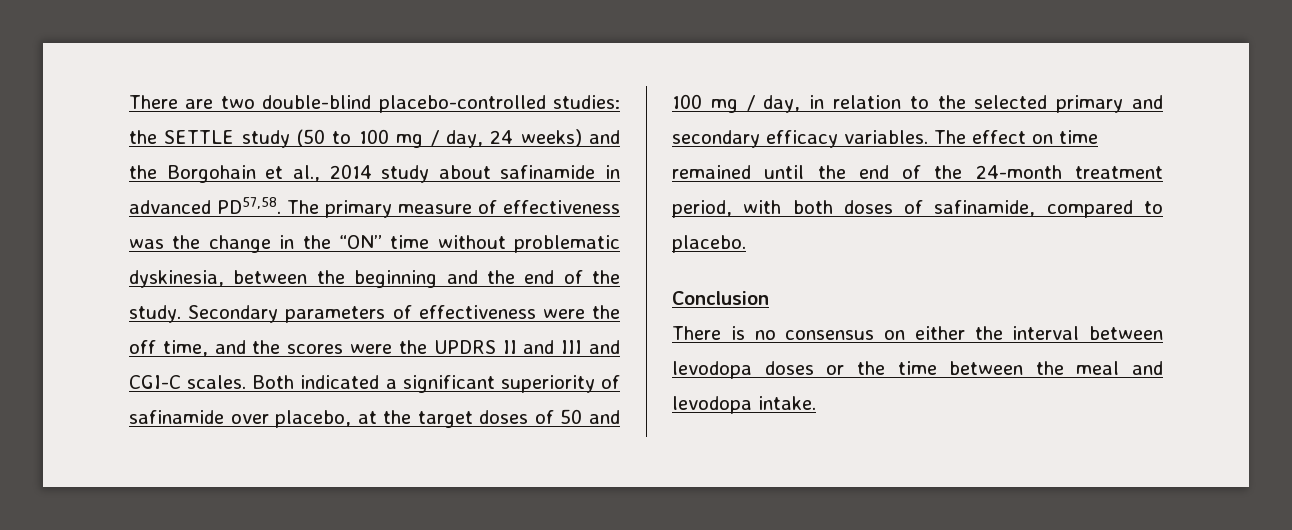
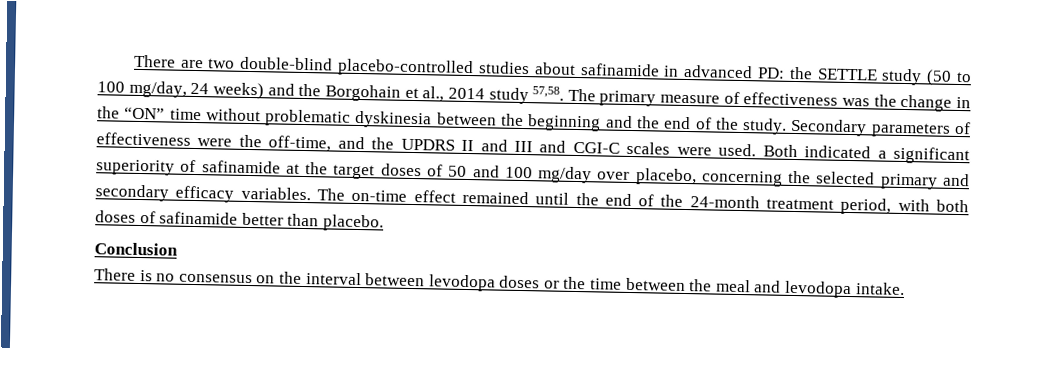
- There are two double-blind placebo-controlled studies: the SETTLE study (50 to 100 mg / day, 24 weeks) and the Borgohain et al., 2014 study about safinamide in advanced PD57,58.
+ There are two double-blind placebo-controlled studies about safinamide in advanced PD: the SETTLE study (50 to 100 mg/day, 24 weeks) and the Borgohain et al., 2014 study 57,58.
- The primary measure of effectiveness was the change in the “ON” time without problematic dyskinesia, between the beginning and the end of the study.
+ The primary measure of effectiveness was the change in the “ON” time without problematic dyskinesia between the beginning and the end of the study.
- Secondary parameters of effectiveness were the off time, and the scores were the UPDRS II and III and CGI-C scales.
+ Secondary parameters of effectiveness were the off-time, and the UPDRS II and III and CGI-C scales were used.
- Both indicated a significant superiority of safinamide over placebo, at the target doses of 50 and 100 mg / day, in relation to the selected primary and secondary efficacy variables.
+ Both indicated a significant superiority of safinamide at the target doses of 50 and 100 mg/day over placebo, concerning the selected primary and secondary efficacy variables.
- The effect on time remained until the end of the 24-month treatment period, with both doses of safinamide, compared to placebo.
+ The on-time effect remained until the end of the 24-month treatment period, with both doses of safinamide better than placebo.
- There is no consensus on either the interval between levodopa doses or the time between the meal and levodopa intake.
+ There is no consensus on the interval between levodopa doses or the time between the meal and levodopa intake.

